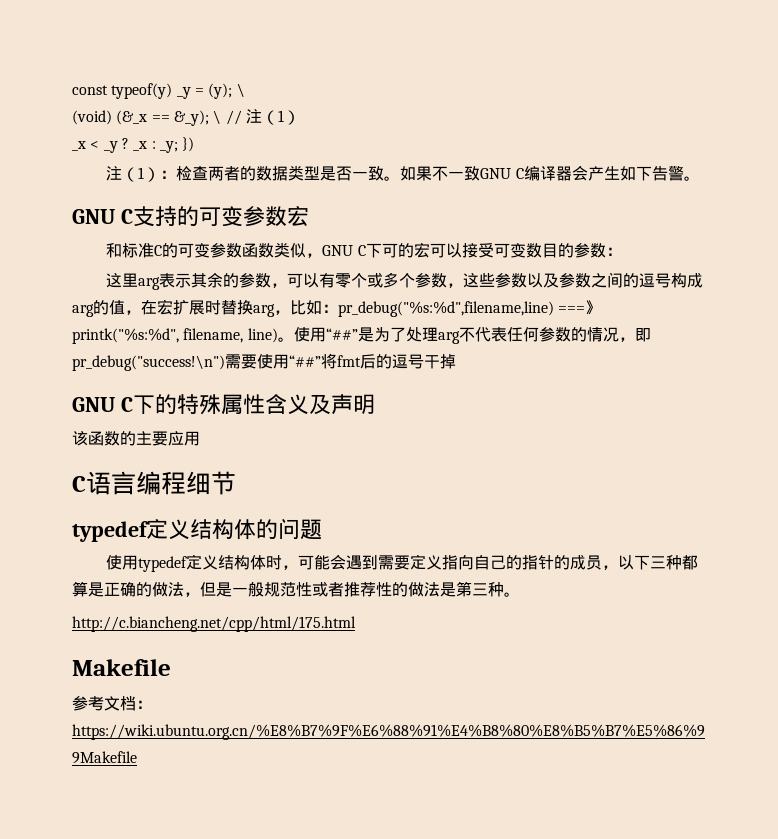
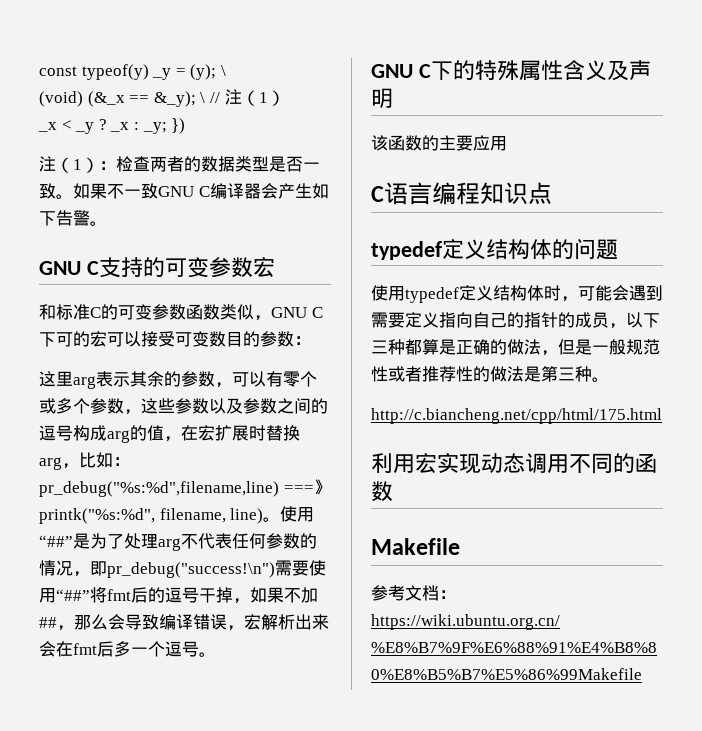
- 使用“##”是为了处理arg不代表任何参数的情况，即pr_debug("success!\n")需要使用“##”将fmt后的逗号干掉
+ 使用“##”是为了处理arg不代表任何参数的情况，即pr_debug("success!\n")需要使用“##”将fmt后的逗号干掉，如果不加##，那么会导致编译错误，宏解析出来会在fmt后多一个逗号。
- C语言编程细节
+ C语言编程知识点
+ 利用宏实现动态调用不同的函数

